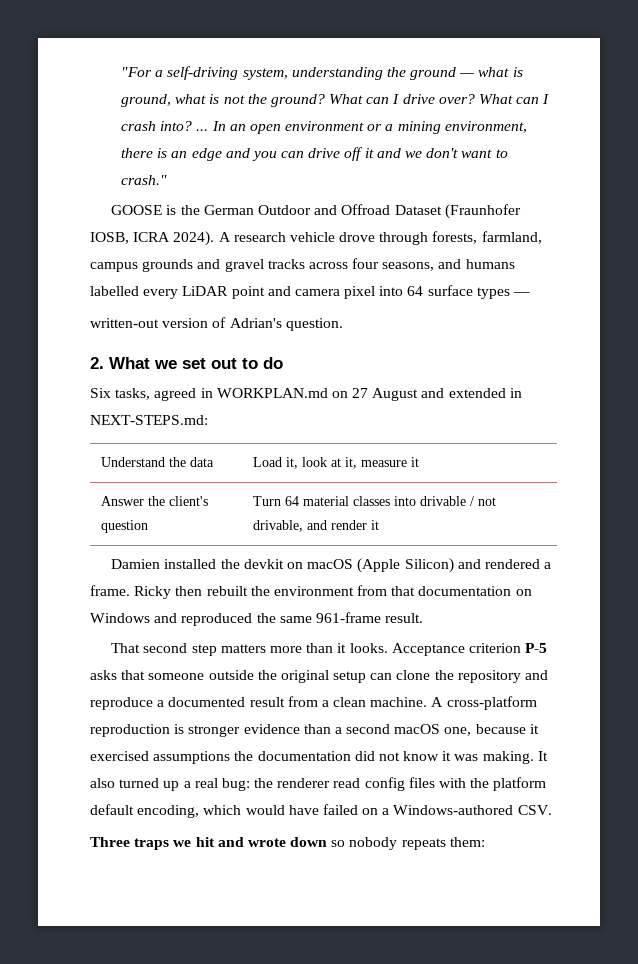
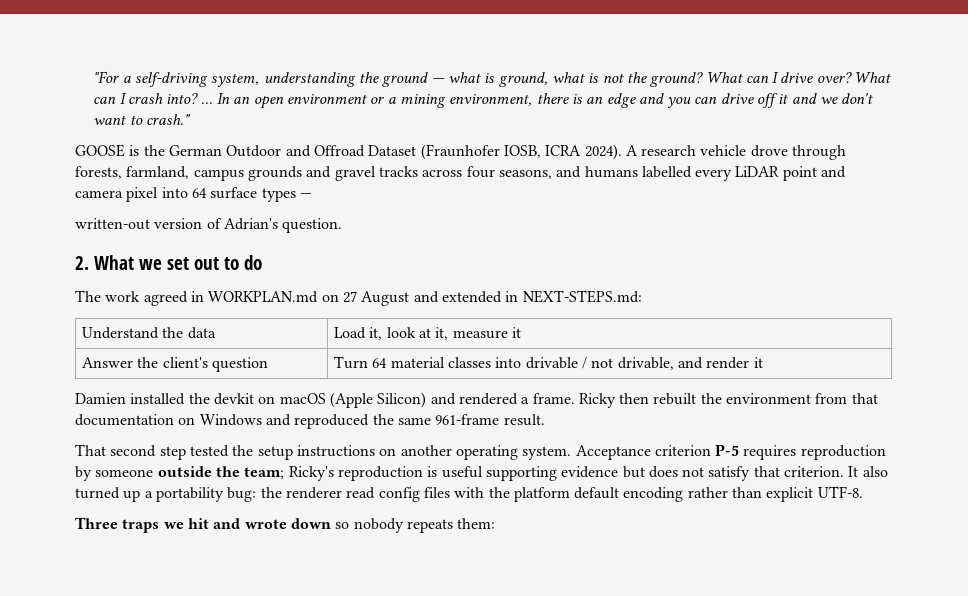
- Six tasks, agreed in WORKPLAN.md on 27 August and extended in NEXT-STEPS.md:
+ The work agreed in WORKPLAN.md on 27 August and extended in NEXT-STEPS.md:
- That second step matters more than it looks. Acceptance criterion P-5 asks that someone outside the original setup can clone the repository and reproduce a documented result from a clean machine. A cross-platform reproduction is stronger evidence than a second macOS one, because it exercised assumptions the documentation did not know it was making.
+ That second step tested the setup instructions on another operating system. Acceptance criterion P-5 requires reproduction by someone outside the team; Ricky's reproduction is useful supporting evidence but does not satisfy that criterion.
- It also turned up a real bug: the renderer read config files with the platform default encoding, which would have failed on a Windows-authored CSV.
+ It also turned up a portability bug: the renderer read config files with the platform default encoding rather than explicit UTF-8.

